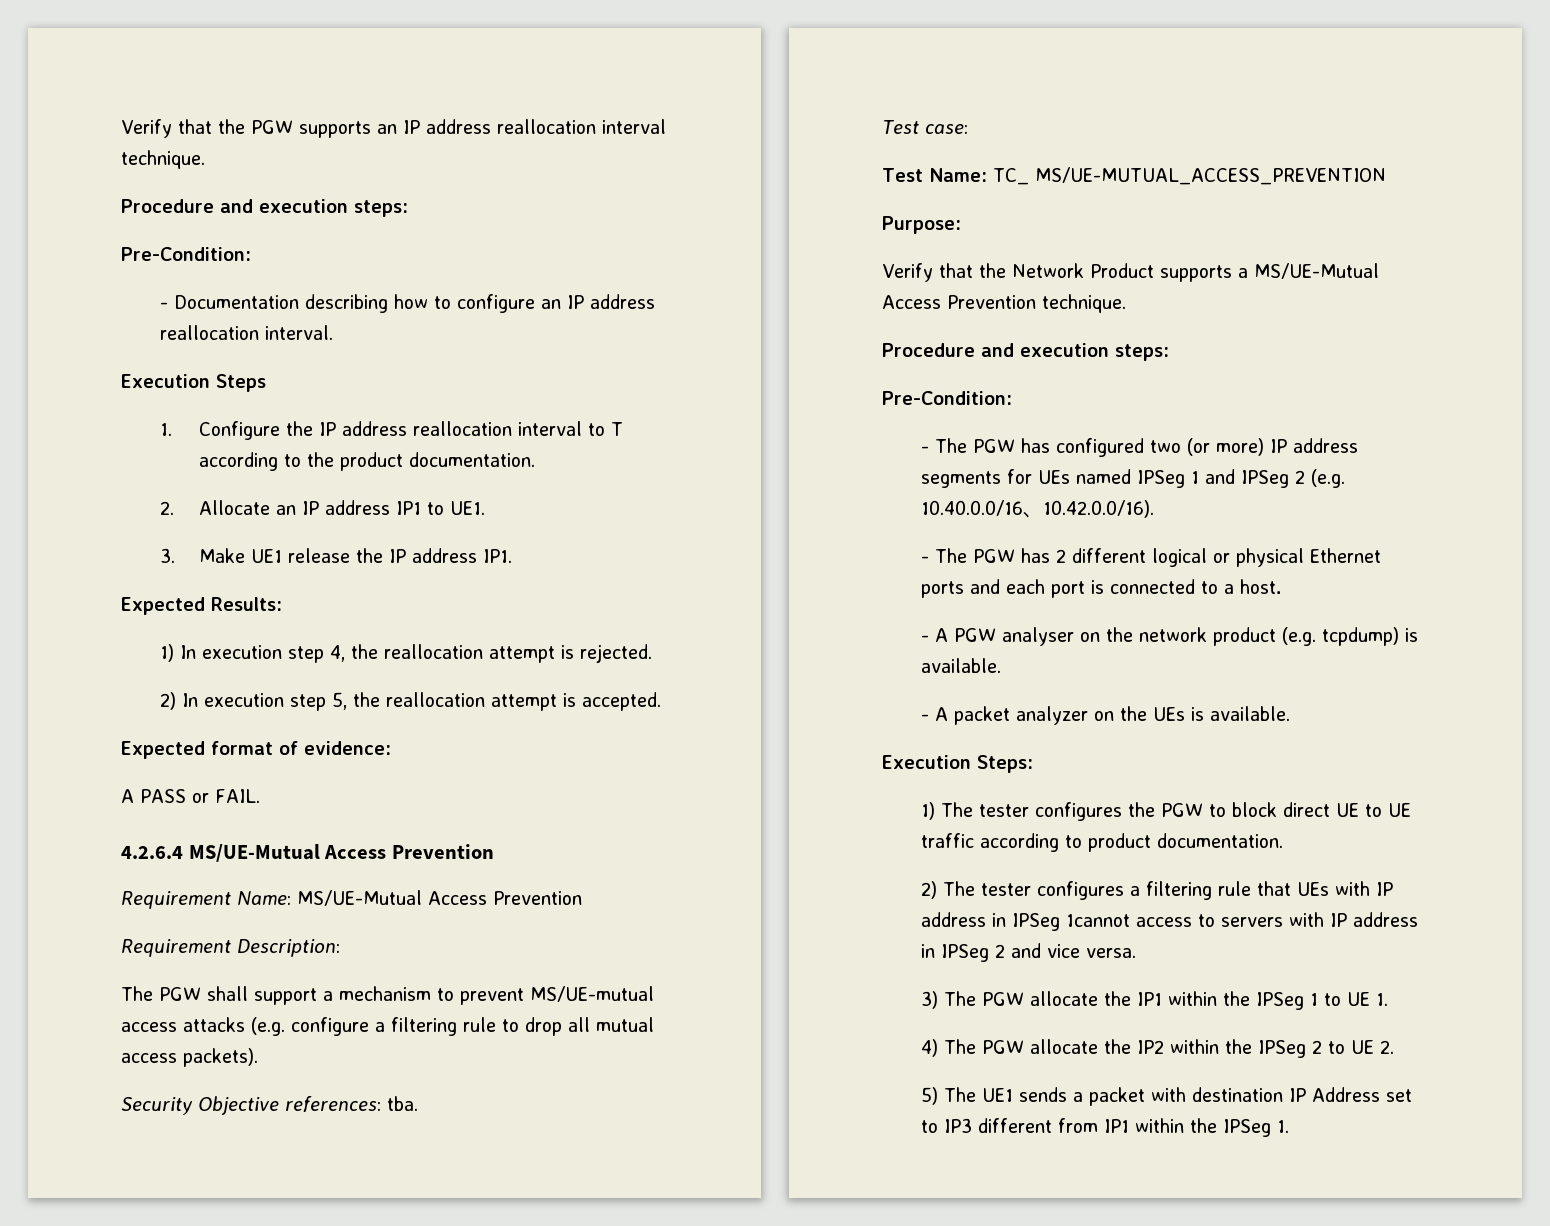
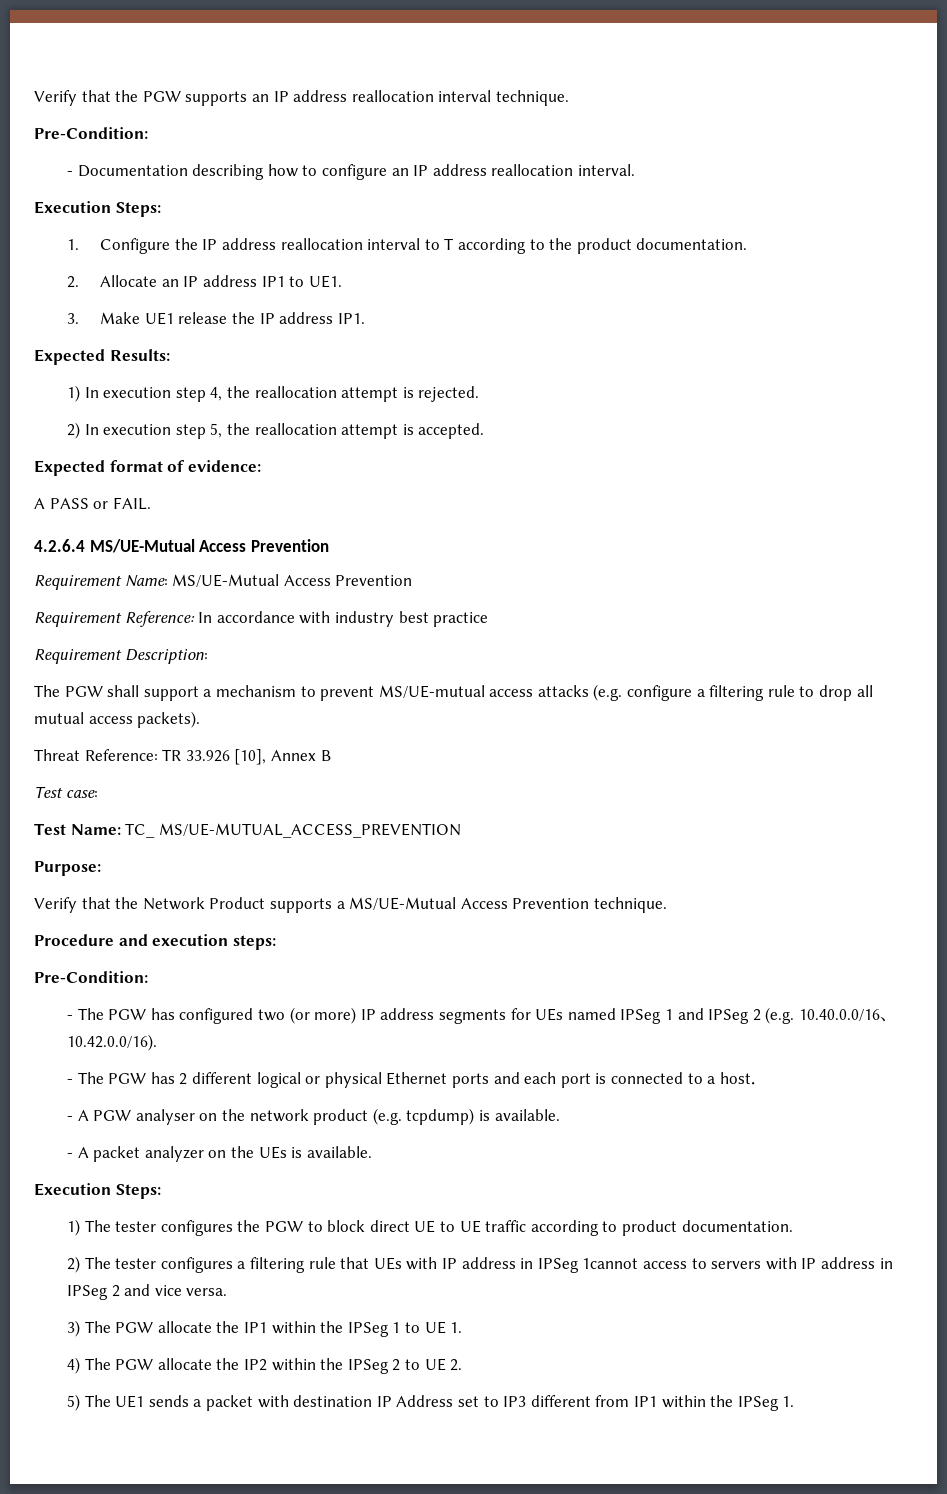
  Verify that the PGW supports an IP address reallocation interval technique.
- Procedure and execution steps:
  - Documentation describing how to configure an IP address reallocation interval.
- Execution Steps
+ Execution Steps:
+ Requirement Reference: In accordance with industry best practice
- Security Objective references: tba.
+ Threat Reference: TR 33.926 [10], Annex B

